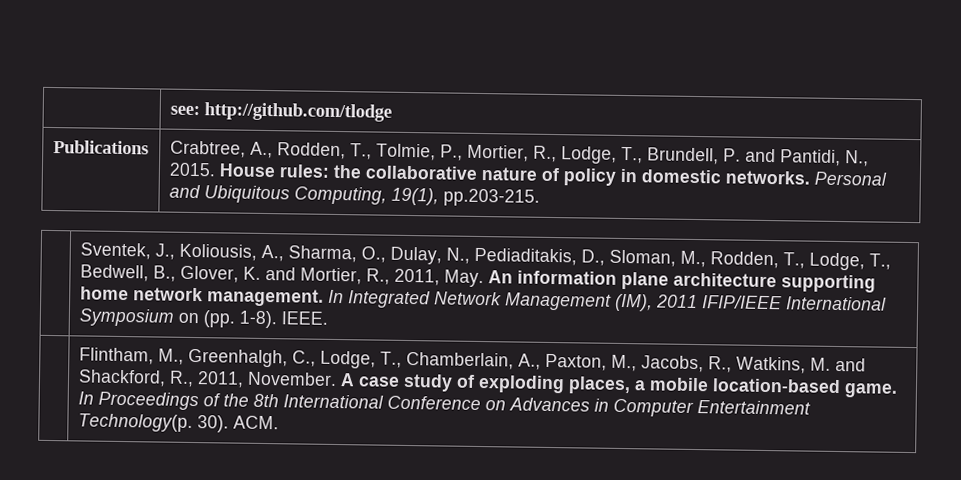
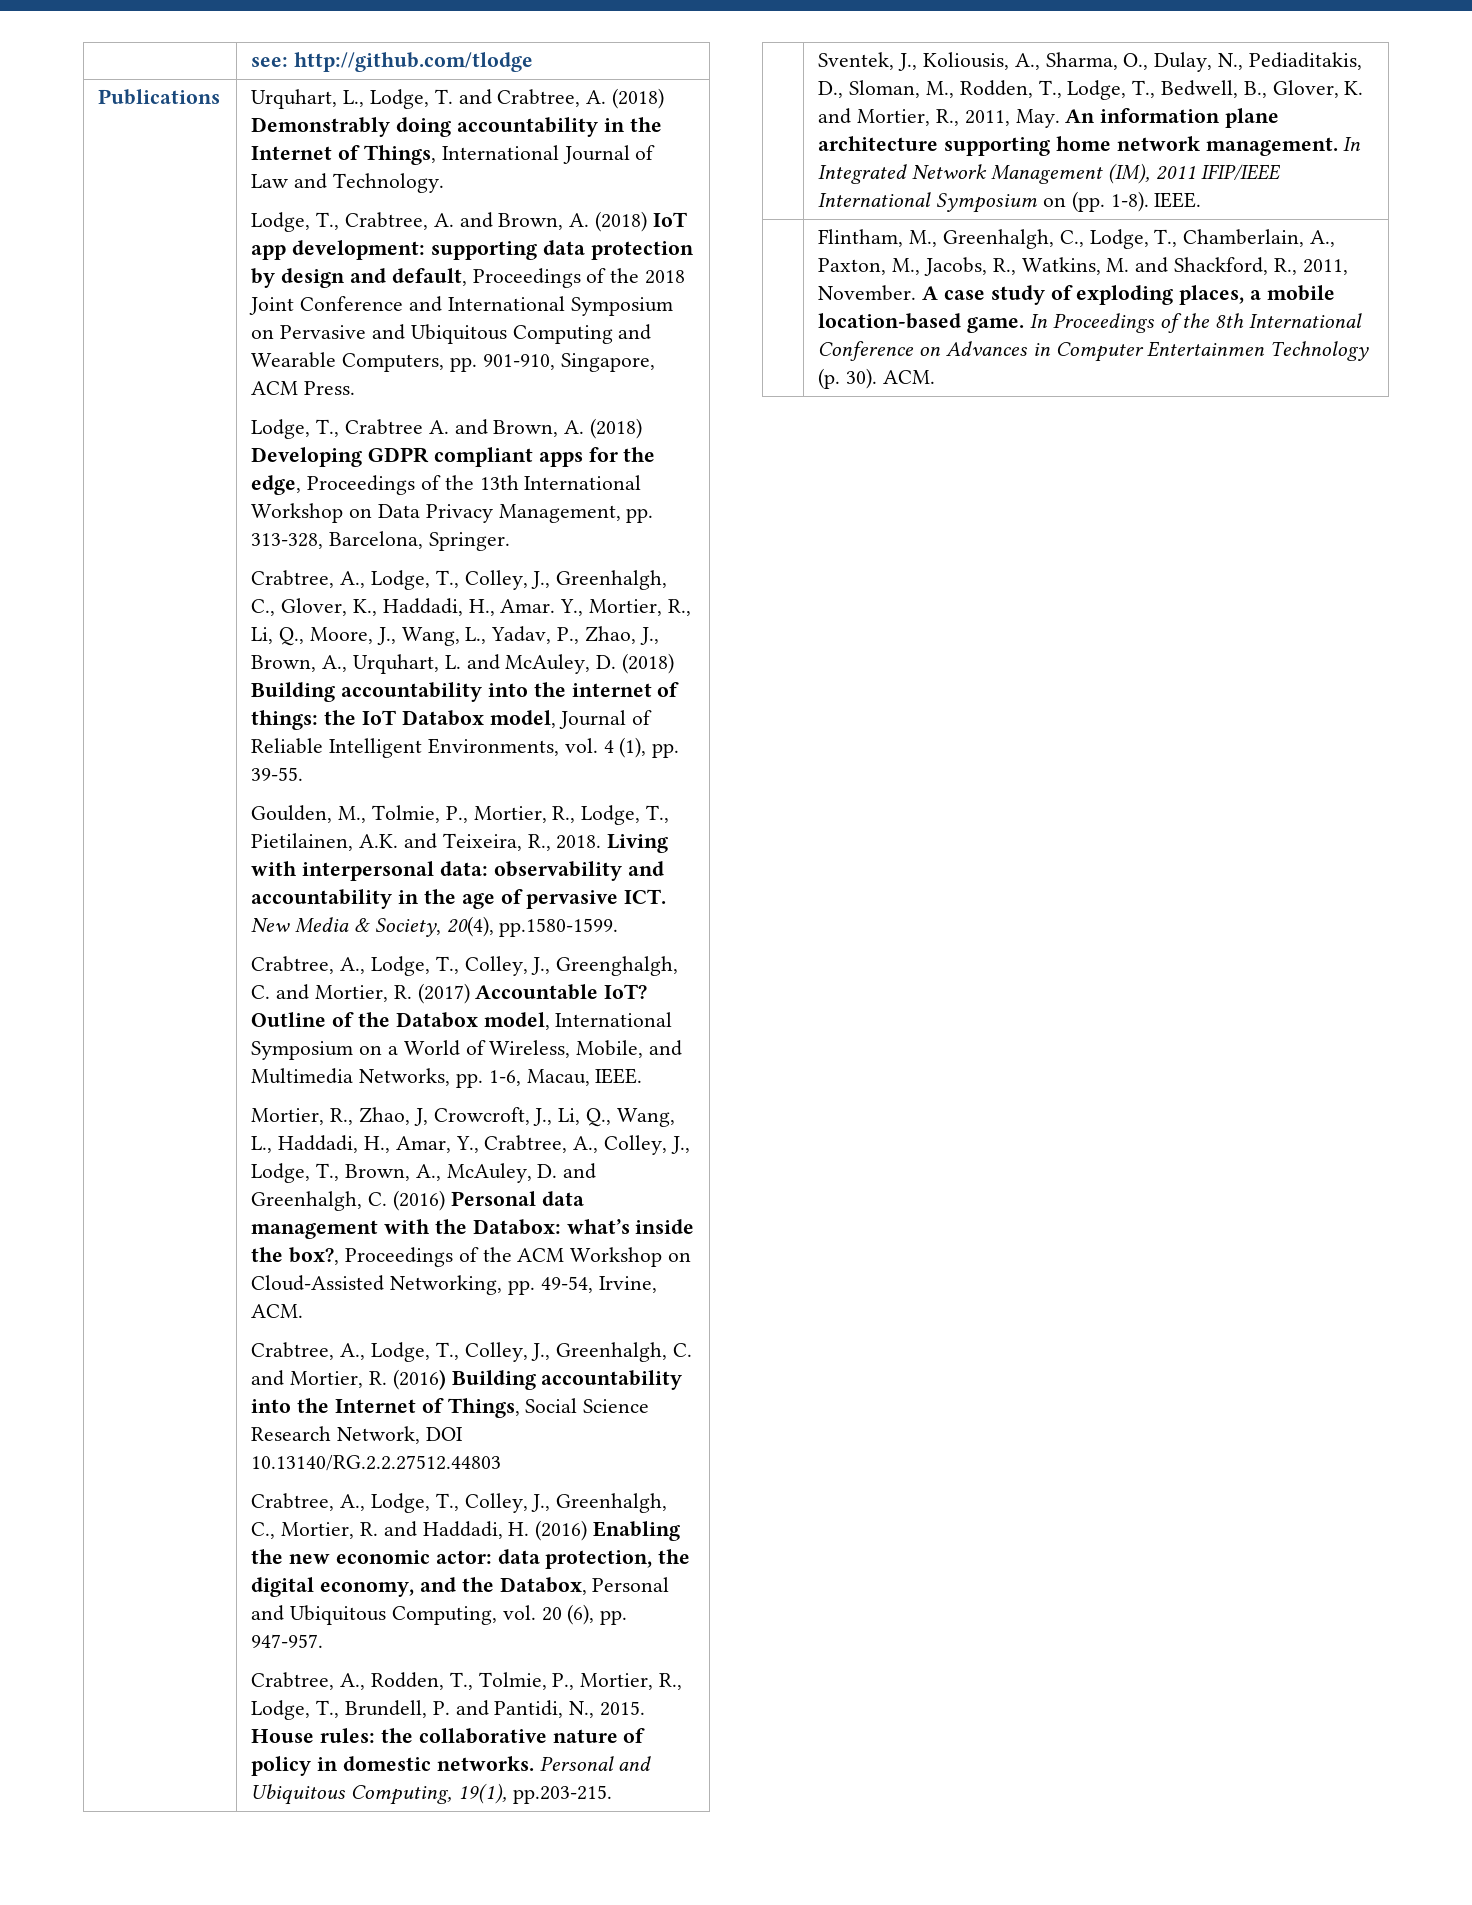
+ Urquhart, L., Lodge, T. and Crabtree, A. (2018) Demonstrably doing accountability in the Internet of Things, International Journal of Law and Technology.
+ Lodge, T., Crabtree, A. and Brown, A. (2018) IoT app development: supporting data protection by design and default, Proceedings of the 2018 Joint Conference and International Symposium on Pervasive and Ubiquitous Computing and Wearable Computers, pp. 901-910, Singapore, ACM Press.
+ Lodge, T., Crabtree A. and Brown, A. (2018) Developing GDPR compliant apps for the edge, Proceedings of the 13th International Workshop on Data Privacy Management, pp. 313-328, Barcelona, Springer.
+ Crabtree, A., Lodge, T., Colley, J., Greenhalgh, C., Glover, K., Haddadi, H., Amar. Y., Mortier, R., Li, Q., Moore, J., Wang, L., Yadav, P., Zhao, J., Brown, A., Urquhart, L. and McAuley, D. (2018) Building accountability into the internet of things: the IoT Databox model, Journal of Reliable Intelligent Environments, vol. 4 (1), pp. 39-55.
+ Goulden, M., Tolmie, P., Mortier, R., Lodge, T., Pietilainen, A.K. and Teixeira, R., 2018. Living with interpersonal data: observability and accountability in the age of pervasive ICT. New Media & Society, 20(4), pp.1580-1599.
+ Crabtree, A., Lodge, T., Colley, J., Greenghalgh, C. and Mortier, R. (2017) Accountable IoT? Outline of the Databox model, International Symposium on a World of Wireless, Mobile, and Multimedia Networks, pp. 1-6, Macau, IEEE.
+ Mortier, R., Zhao, J, Crowcroft, J., Li, Q., Wang, L., Haddadi, H., Amar, Y., Crabtree, A., Colley, J., Lodge, T., Brown, A., McAuley, D. and Greenhalgh, C. (2016) Personal data management with the Databox: what’s inside the box?, Proceedings of the ACM Workshop on Cloud-Assisted Networking, pp. 49-54, Irvine, ACM.
+ Crabtree, A., Lodge, T., Colley, J., Greenhalgh, C. and Mortier, R. (2016) Building accountability into the Internet of Things, Social Science Research Network, DOI 10.13140/RG.2.2.27512.44803
+ Crabtree, A., Lodge, T., Colley, J., Greenhalgh, C., Mortier, R. and Haddadi, H. (2016) Enabling the new economic actor: data protection, the digital economy, and the Databox, Personal and Ubiquitous Computing, vol. 20 (6), pp. 947-957.
- In Proceedings of the 8th International Conference on Advances in Computer Entertainment Technology(p. 30).
+ In Proceedings of the 8th International Conference on Advances in Computer Entertainmen Technology (p. 30).

